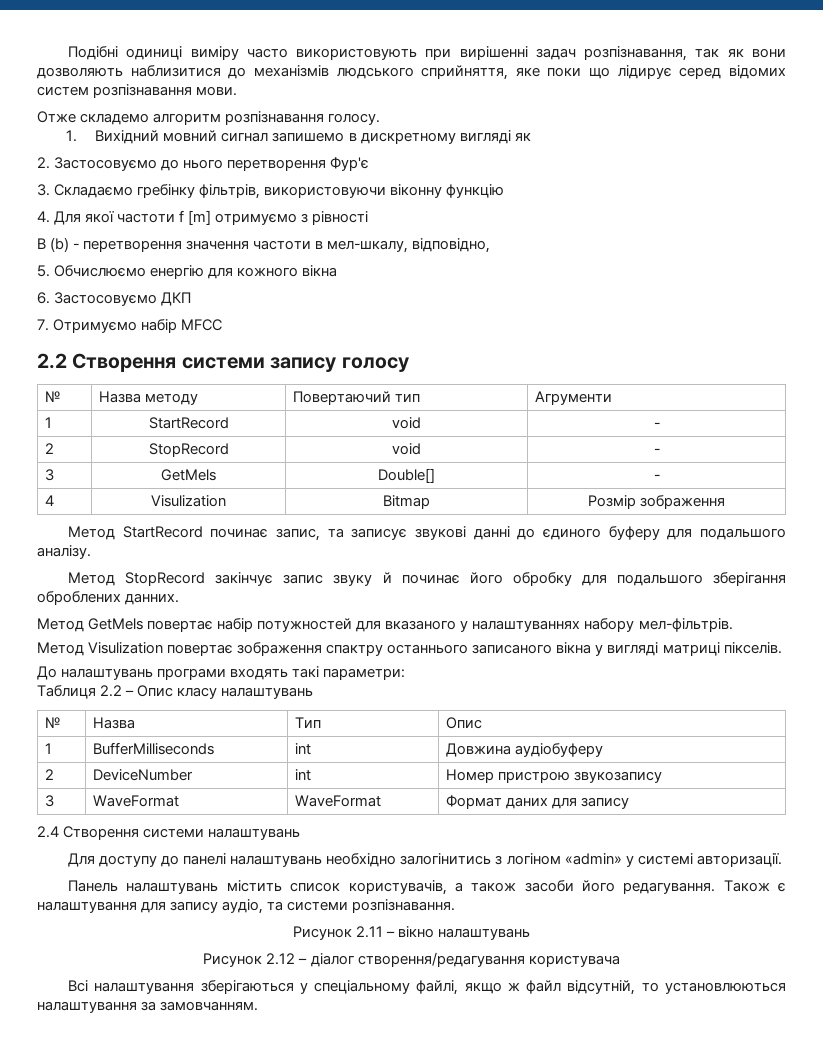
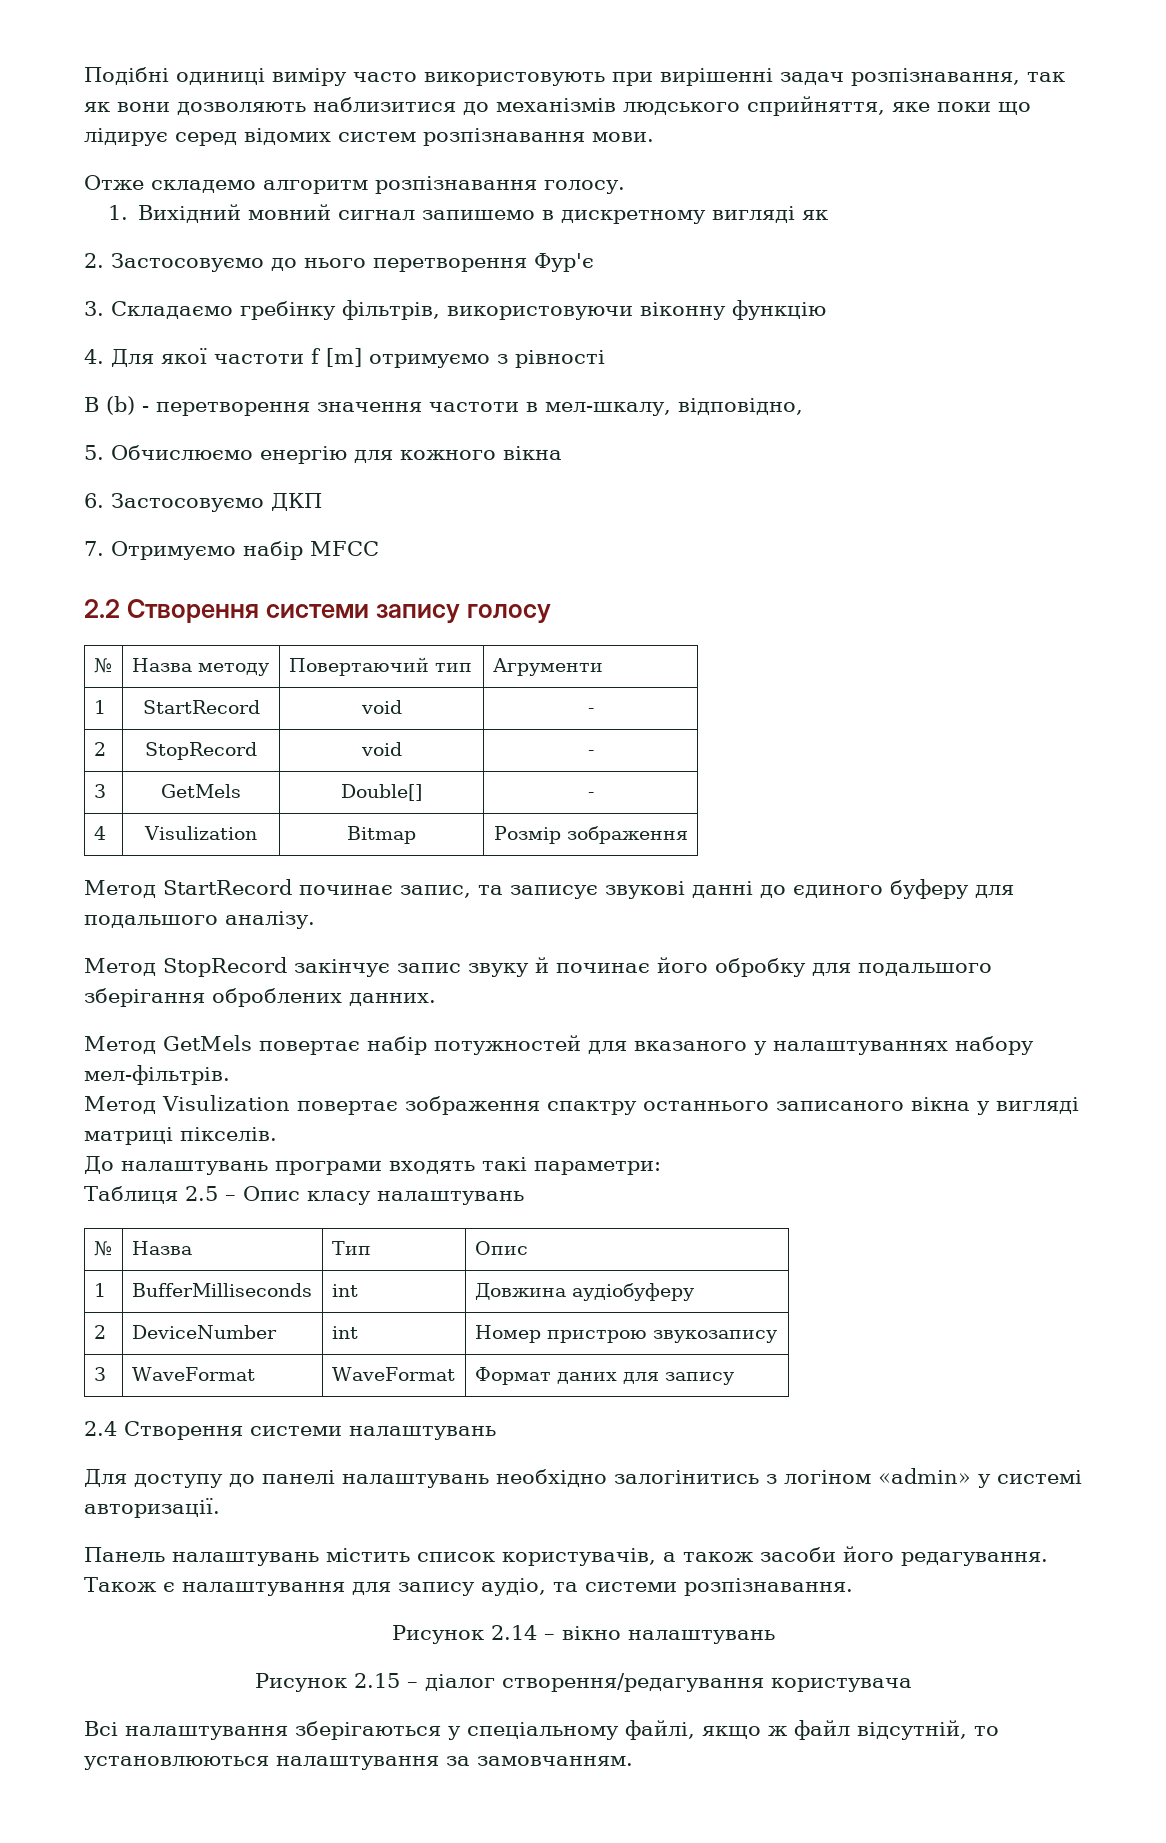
- Таблиця 2.2 – Опис класу налаштувань
+ Таблиця 2.5 – Опис класу налаштувань
- Рисунок 2.11 – вікно налаштувань
+ Рисунок 2.14 – вікно налаштувань
- Рисунок 2.12 – діалог створення/редагування користувача
+ Рисунок 2.15 – діалог створення/редагування користувача

